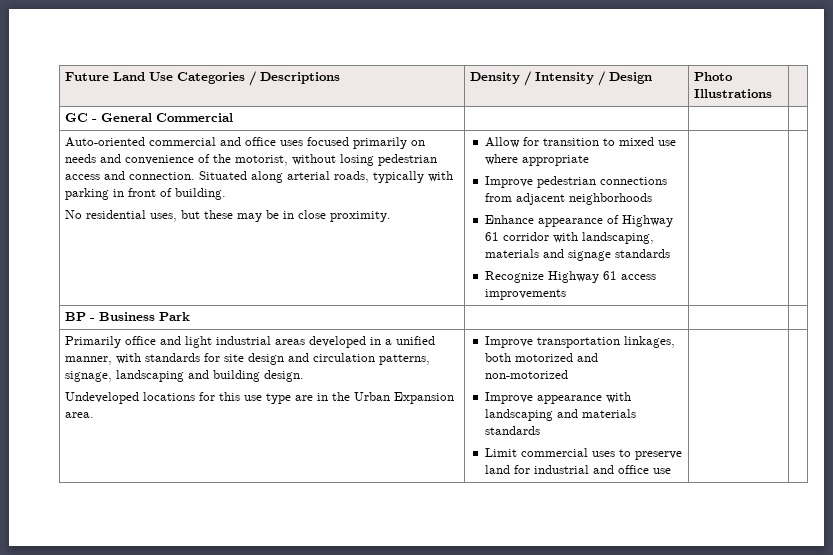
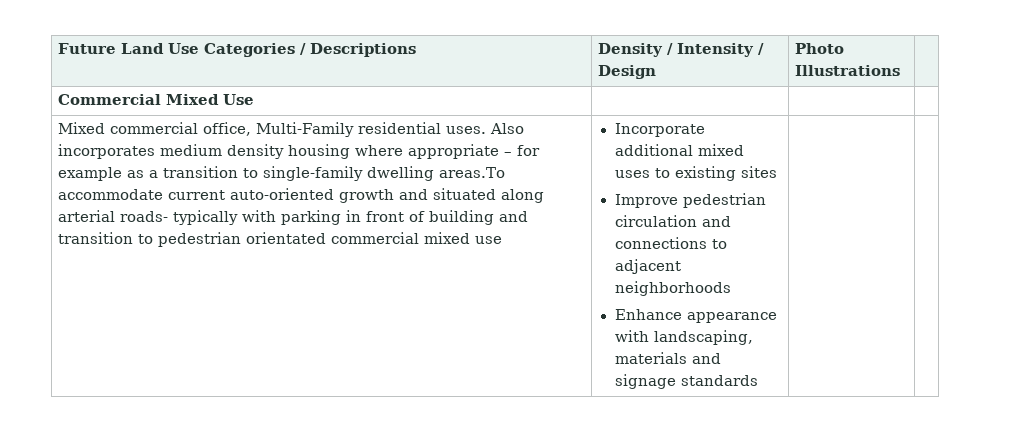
- GC - General Commercial | | |
- Auto-oriented commercial and office uses focused primarily on needs and convenience of the motorist, without losing pedestrian access and connection. Situated along arterial roads, typically with parking in front of building.
- No residential uses, but these may be in close proximity. | Allow for transition to mixed use where appropriate
- Improve pedestrian connections from adjacent neighborhoods
+ Commercial Mixed Use | | |
+ Mixed commercial office, Multi-Family residential uses. Also incorporates medium density housing where appropriate – for example as a transition to single-family dwelling areas.To accommodate current auto-oriented growth and situated along arterial roads- typically with parking in front of building and transition to pedestrian orientated commercial mixed use | Incorporate additional mixed uses to existing sites
+ Improve pedestrian circulation and connections to adjacent neighborhoods
- Enhance appearance of Highway 61 corridor with landscaping, materials and signage standards
+ Enhance appearance with landscaping, materials and signage standards
- Recognize Highway 61 access improvements | |
- BP - Business Park | | |
- Primarily office and light industrial areas developed in a unified manner, with standards for site design and circulation patterns, signage, landscaping and building design.
- Undeveloped locations for this use type are in the Urban Expansion area. | Improve transportation linkages, both motorized and non-motorized
- Improve appearance with landscaping and materials standards
- Limit commercial uses to preserve land for industrial and office use

